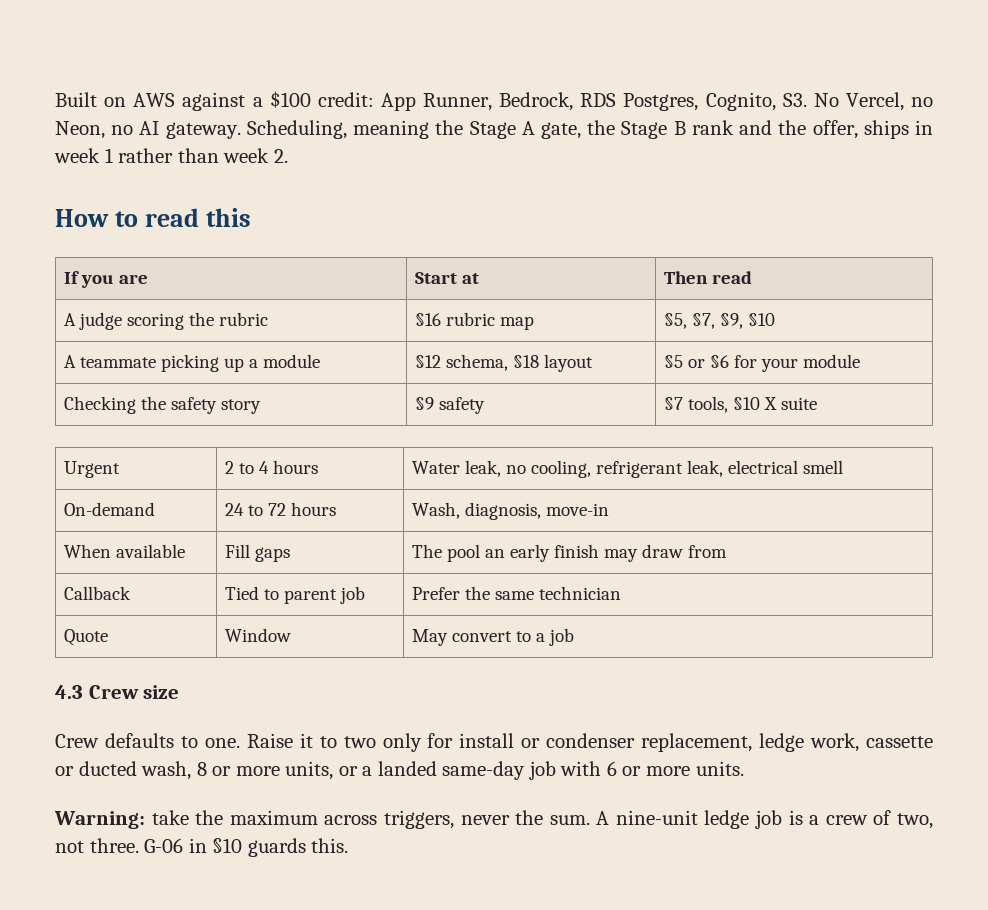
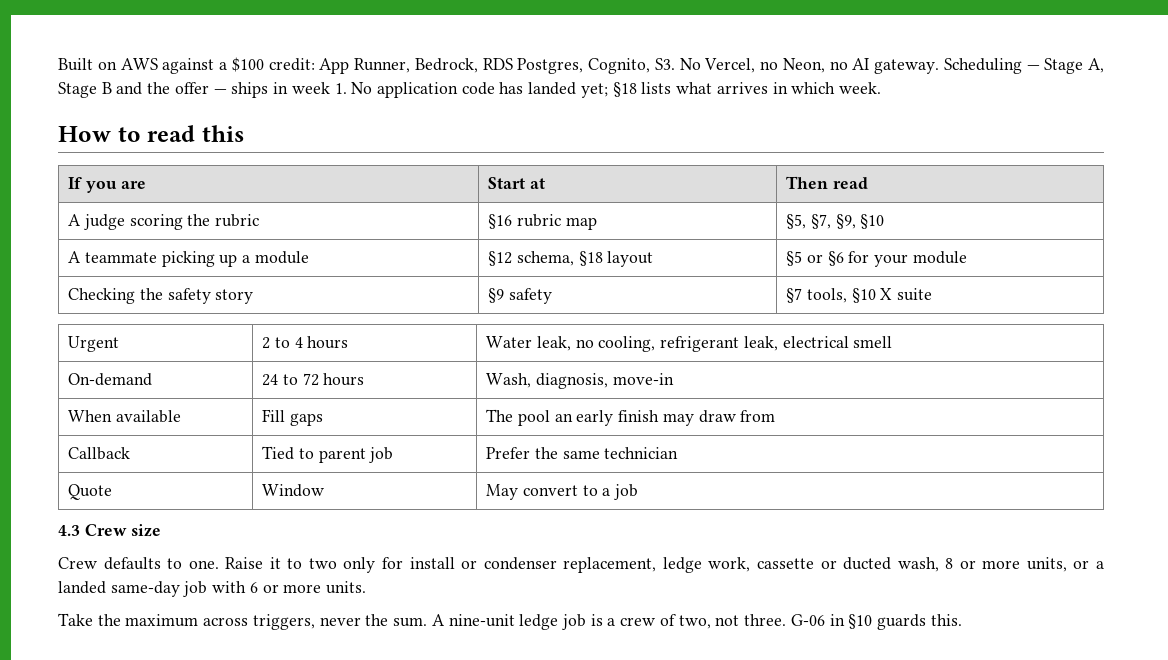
- Scheduling, meaning the Stage A gate, the Stage B rank and the offer, ships in week 1 rather than week 2.
+ Scheduling — Stage A, Stage B and the offer — ships in week 1. No application code has landed yet; §18 lists what arrives in which week.
- Warning: take the maximum across triggers, never the sum.
+ Take the maximum across triggers, never the sum.

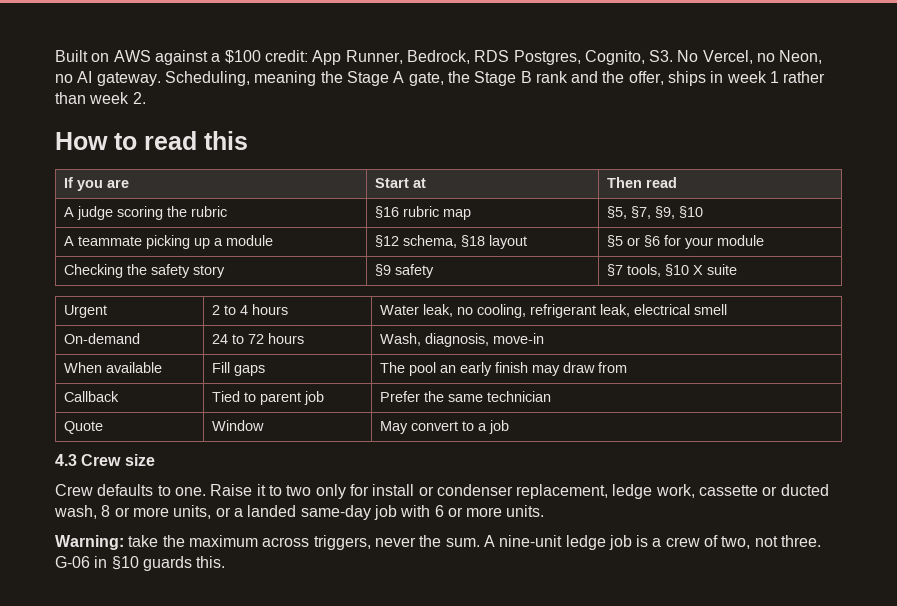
- Scheduling — Stage A, Stage B and the offer — ships in week 1. No application code has landed yet; §18 lists what arrives in which week.
+ Scheduling, meaning the Stage A gate, the Stage B rank and the offer, ships in week 1 rather than week 2.
- Take the maximum across triggers, never the sum.
+ Warning: take the maximum across triggers, never the sum.

